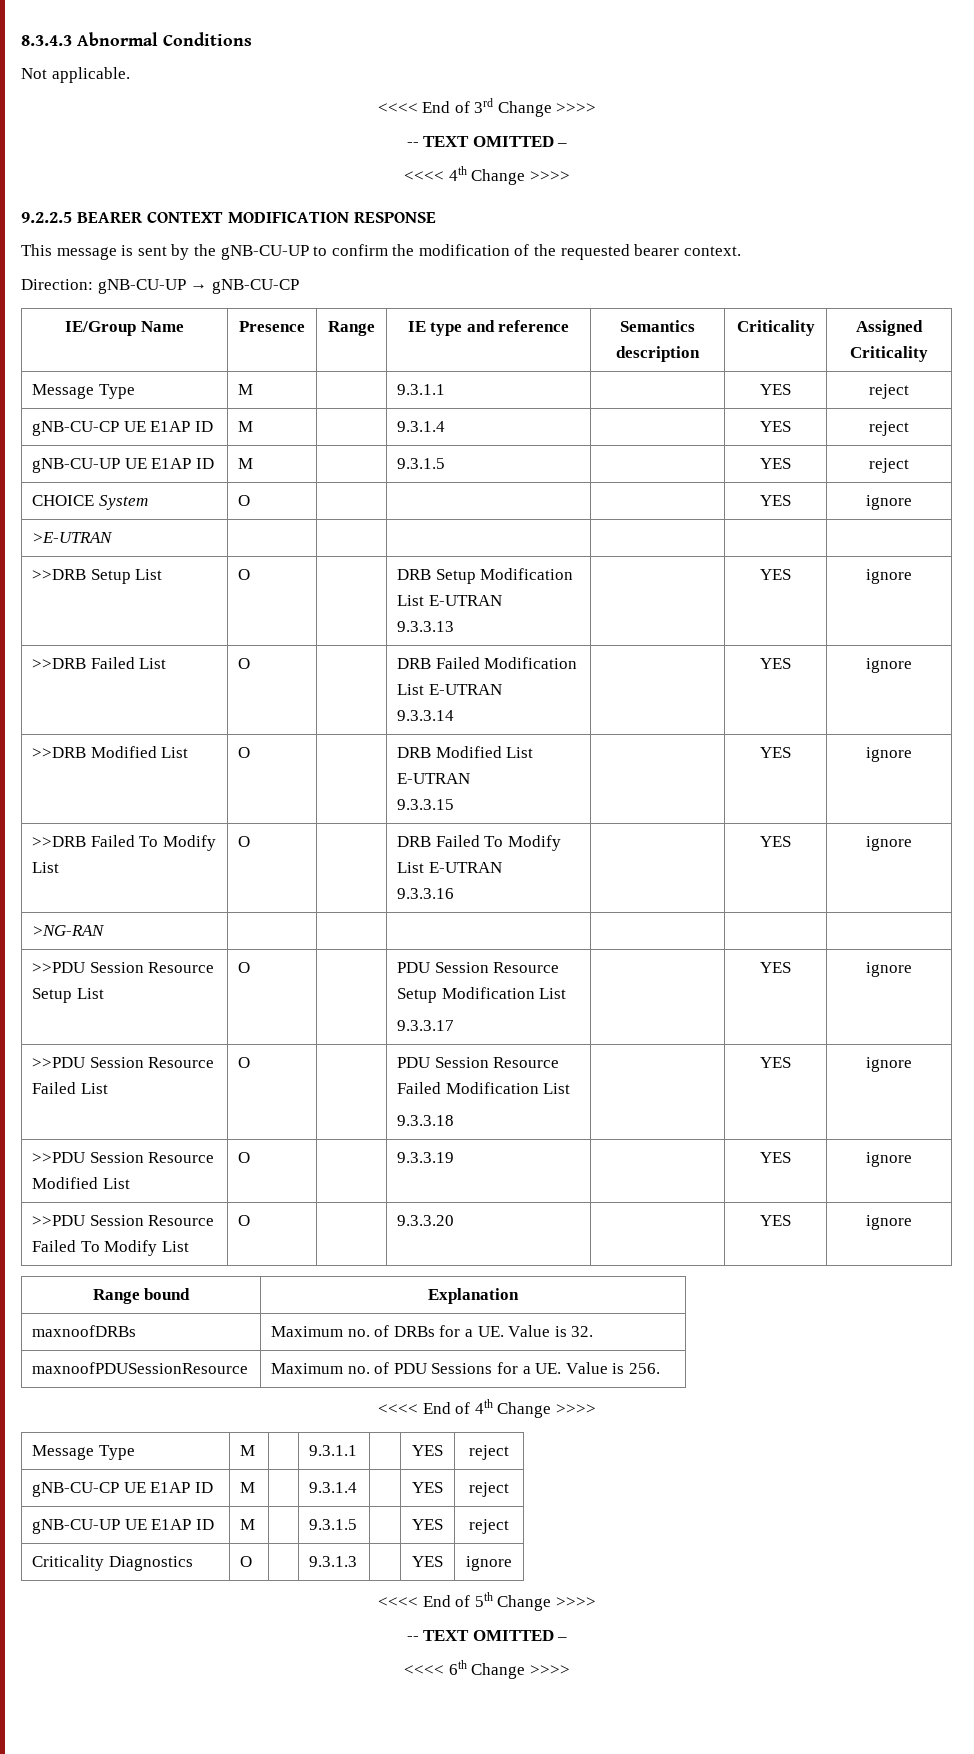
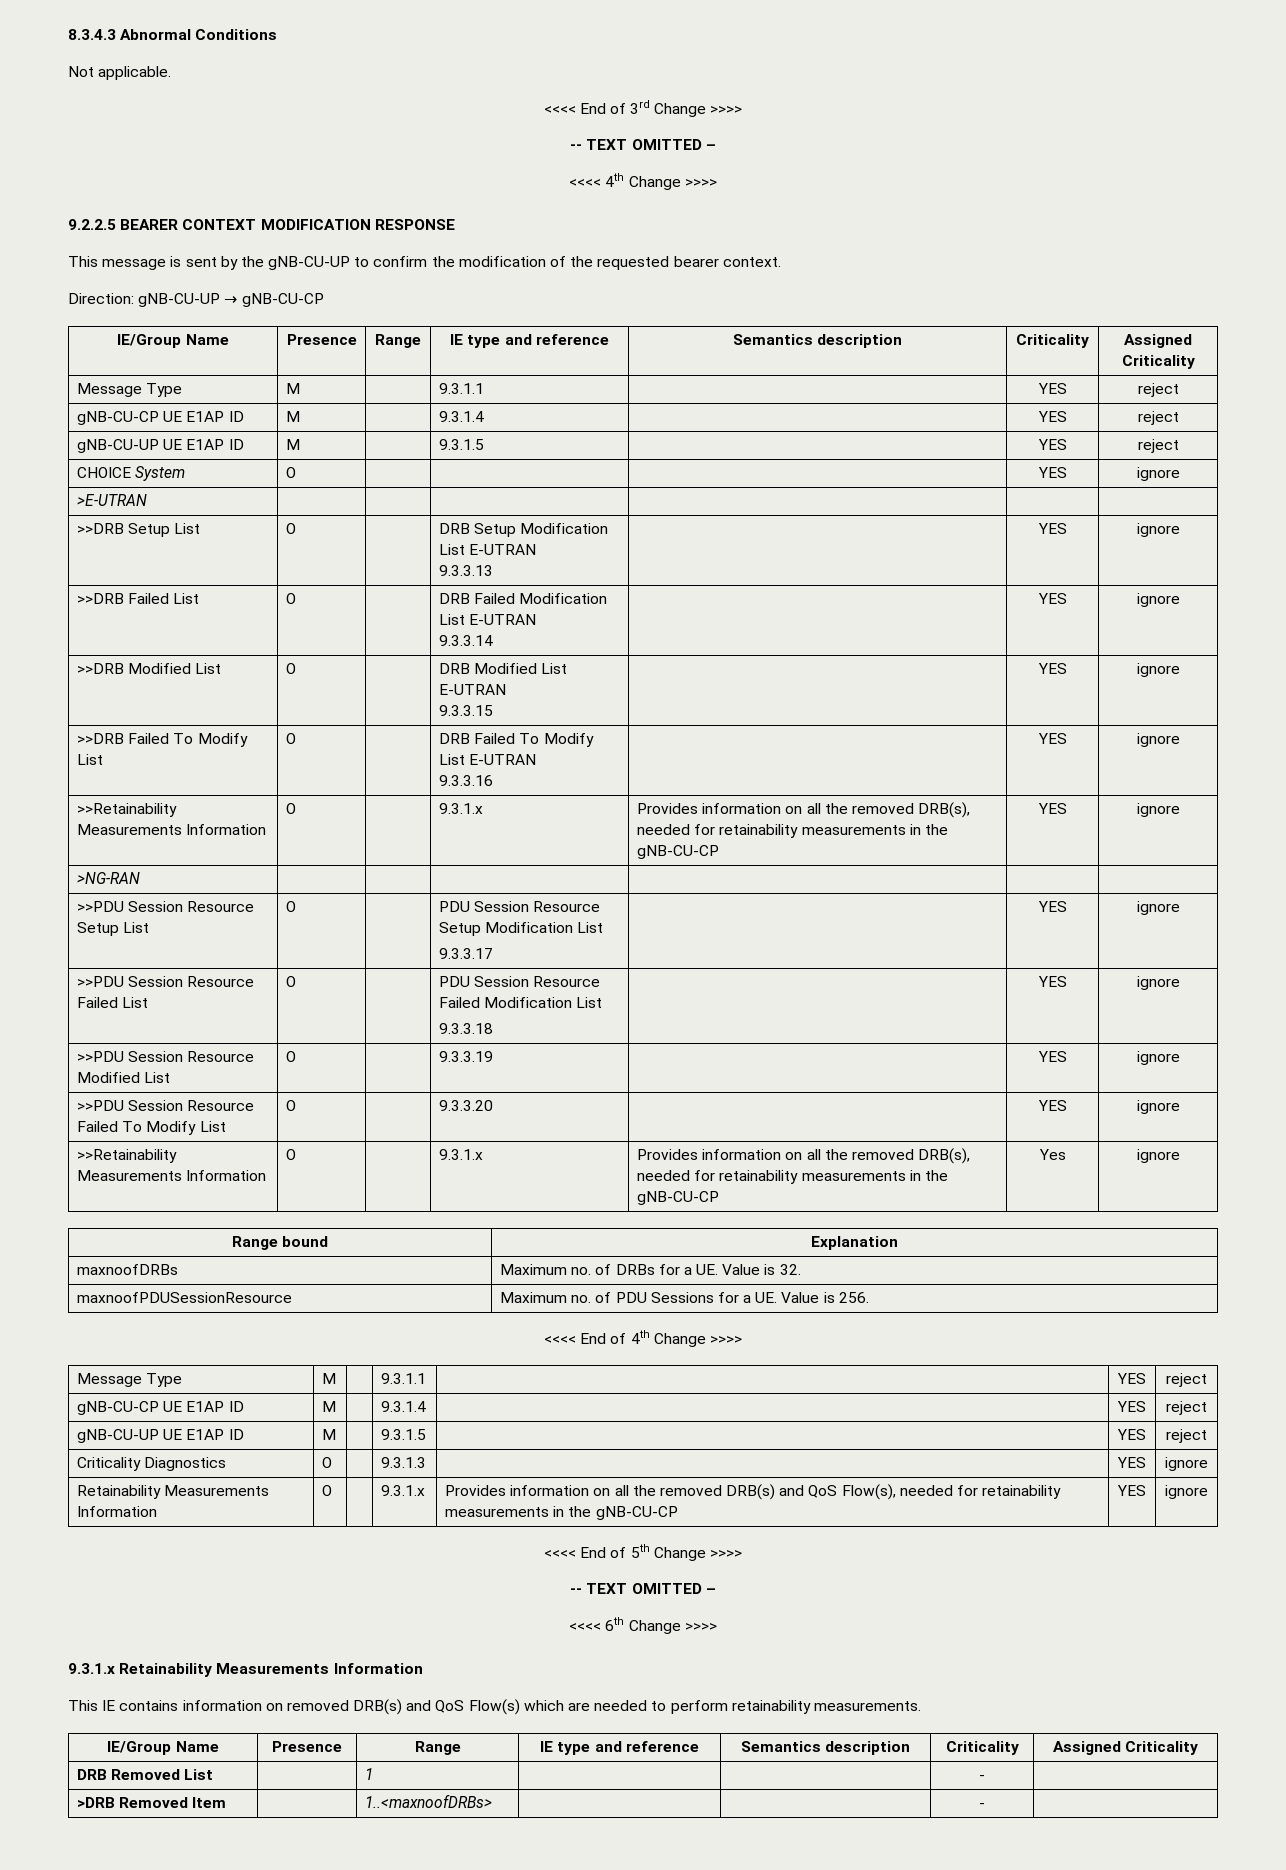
+ >>Retainability Measurements Information | O | | 9.3.1.x | Provides information on all the removed DRB(s), needed for retainability measurements in the gNB-CU-CP | YES | ignore
+ >>Retainability Measurements Information | O | | 9.3.1.x | Provides information on all the removed DRB(s), needed for retainability measurements in the gNB-CU-CP | Yes | ignore
+ Retainability Measurements Information | O | | 9.3.1.x | Provides information on all the removed DRB(s) and QoS Flow(s), needed for retainability measurements in the gNB-CU-CP | YES | ignore
+ 9.3.1.x Retainability Measurements Information
+ This IE contains information on removed DRB(s) and QoS Flow(s) which are needed to perform retainability measurements.
+ IE/Group Name | Presence | Range | IE type and reference | Semantics description | Criticality | Assigned Criticality
+ DRB Removed List | | 1 | | | - |
+ >DRB Removed Item | | 1..<maxnoofDRBs> | | | - |

